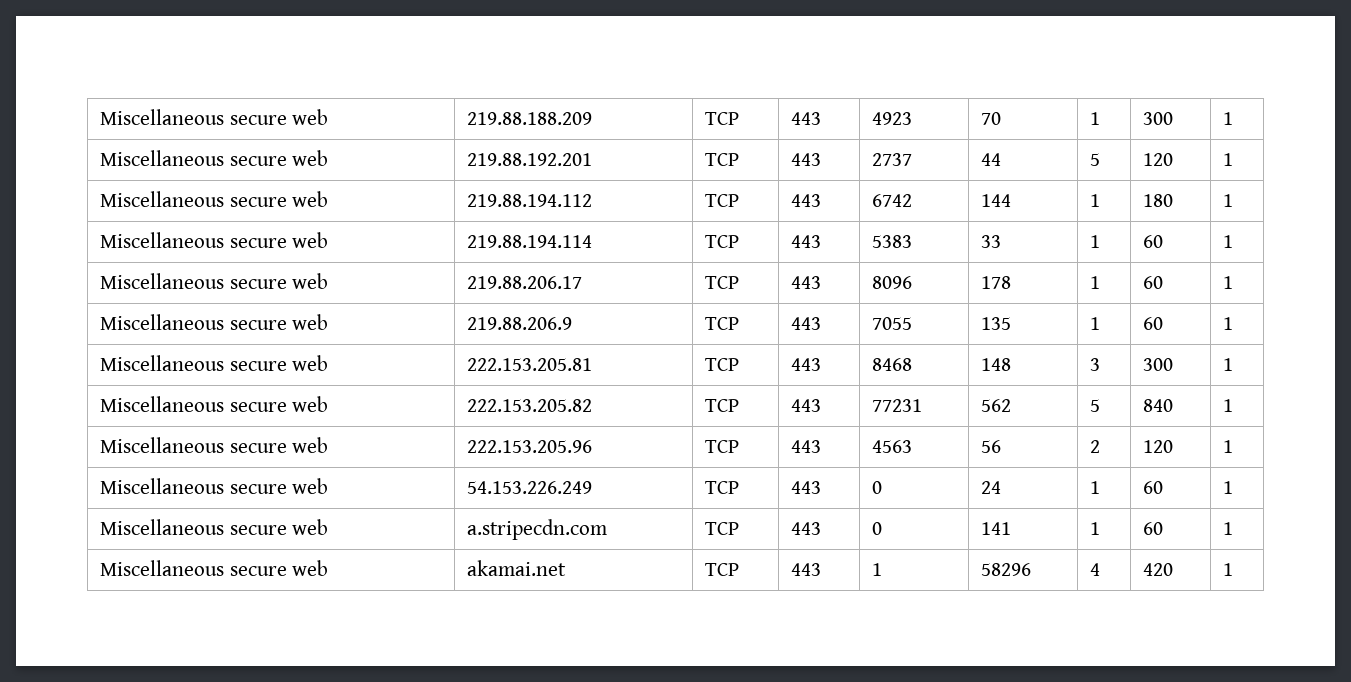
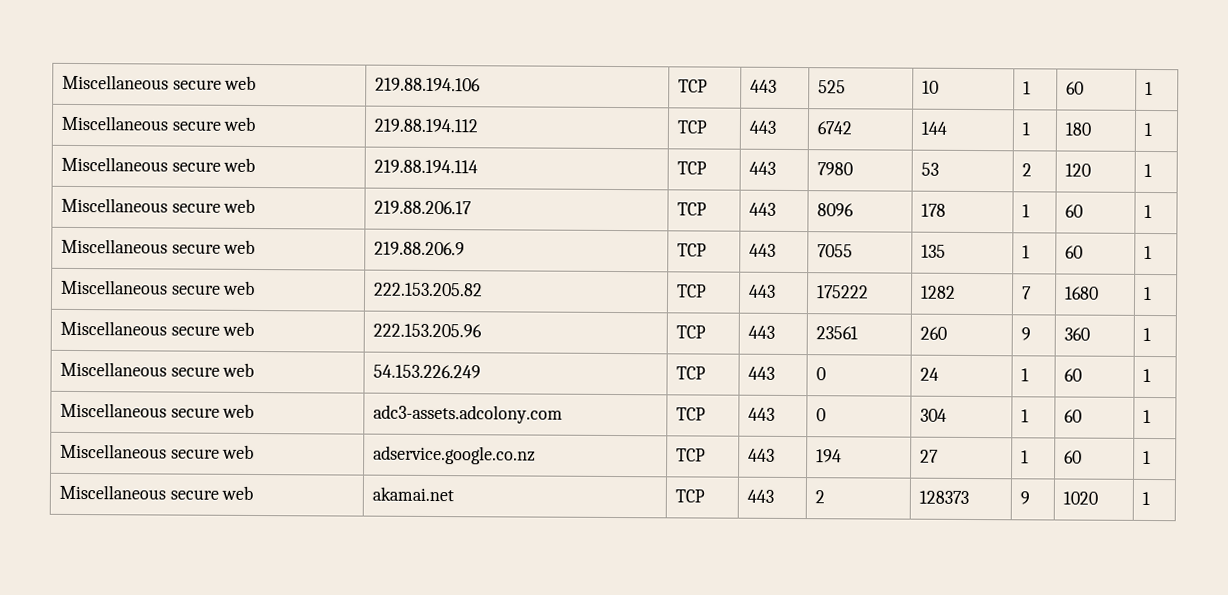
- Miscellaneous secure web | 219.88.188.209 | TCP | 443 | 4923 | 70 | 1 | 300 | 1
- Miscellaneous secure web | 219.88.192.201 | TCP | 443 | 2737 | 44 | 5 | 120 | 1
+ Miscellaneous secure web | 219.88.194.106 | TCP | 443 | 525 | 10 | 1 | 60 | 1
- Miscellaneous secure web | 219.88.194.114 | TCP | 443 | 5383 | 33 | 1 | 60 | 1
+ Miscellaneous secure web | 219.88.194.114 | TCP | 443 | 7980 | 53 | 2 | 120 | 1
- Miscellaneous secure web | 222.153.205.81 | TCP | 443 | 8468 | 148 | 3 | 300 | 1
- Miscellaneous secure web | 222.153.205.82 | TCP | 443 | 77231 | 562 | 5 | 840 | 1
+ Miscellaneous secure web | 222.153.205.82 | TCP | 443 | 175222 | 1282 | 7 | 1680 | 1
- Miscellaneous secure web | 222.153.205.96 | TCP | 443 | 4563 | 56 | 2 | 120 | 1
+ Miscellaneous secure web | 222.153.205.96 | TCP | 443 | 23561 | 260 | 9 | 360 | 1
- Miscellaneous secure web | a.stripecdn.com | TCP | 443 | 0 | 141 | 1 | 60 | 1
+ Miscellaneous secure web | adc3-assets.adcolony.com | TCP | 443 | 0 | 304 | 1 | 60 | 1
+ Miscellaneous secure web | adservice.google.co.nz | TCP | 443 | 194 | 27 | 1 | 60 | 1
- Miscellaneous secure web | akamai.net | TCP | 443 | 1 | 58296 | 4 | 420 | 1
+ Miscellaneous secure web | akamai.net | TCP | 443 | 2 | 128373 | 9 | 1020 | 1

